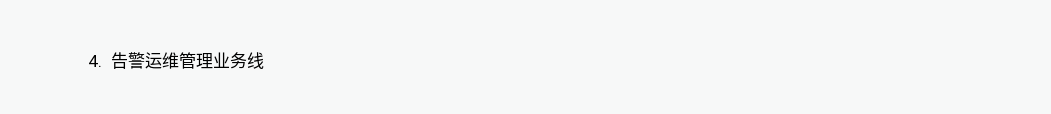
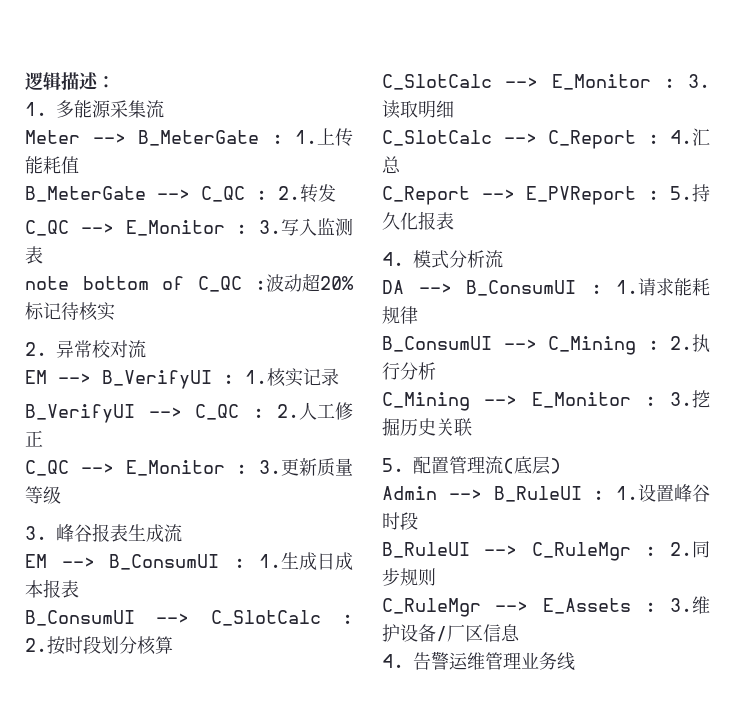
+ 逻辑描述：
+ 1.多能源采集流
+ Meter --> B_MeterGate : 1.上传能耗值
+ B_MeterGate --> C_QC : 2.转发
+ C_QC --> E_Monitor : 3.写入监测表
+ note bottom of C_QC :波动超20%标记待核实
+ 2.异常校对流
+ EM --> B_VerifyUI : 1.核实记录
+ B_VerifyUI --> C_QC : 2.人工修正
+ C_QC --> E_Monitor : 3.更新质量等级
+ 3.峰谷报表生成流
+ EM --> B_ConsumUI : 1.生成日成本报表
+ B_ConsumUI --> C_SlotCalc : 2.按时段划分核算
+ C_SlotCalc --> E_Monitor : 3.读取明细
+ C_SlotCalc --> C_Report : 4.汇总
+ C_Report --> E_PVReport : 5.持久化报表
+ 4.模式分析流
+ DA --> B_ConsumUI : 1.请求能耗规律
+ B_ConsumUI --> C_Mining : 2.执行分析
+ C_Mining --> E_Monitor : 3.挖掘历史关联
+ 5.配置管理流(底层)
+ Admin --> B_RuleUI : 1.设置峰谷时段
+ B_RuleUI --> C_RuleMgr : 2.同步规则
+ C_RuleMgr --> E_Assets : 3.维护设备/厂区信息

